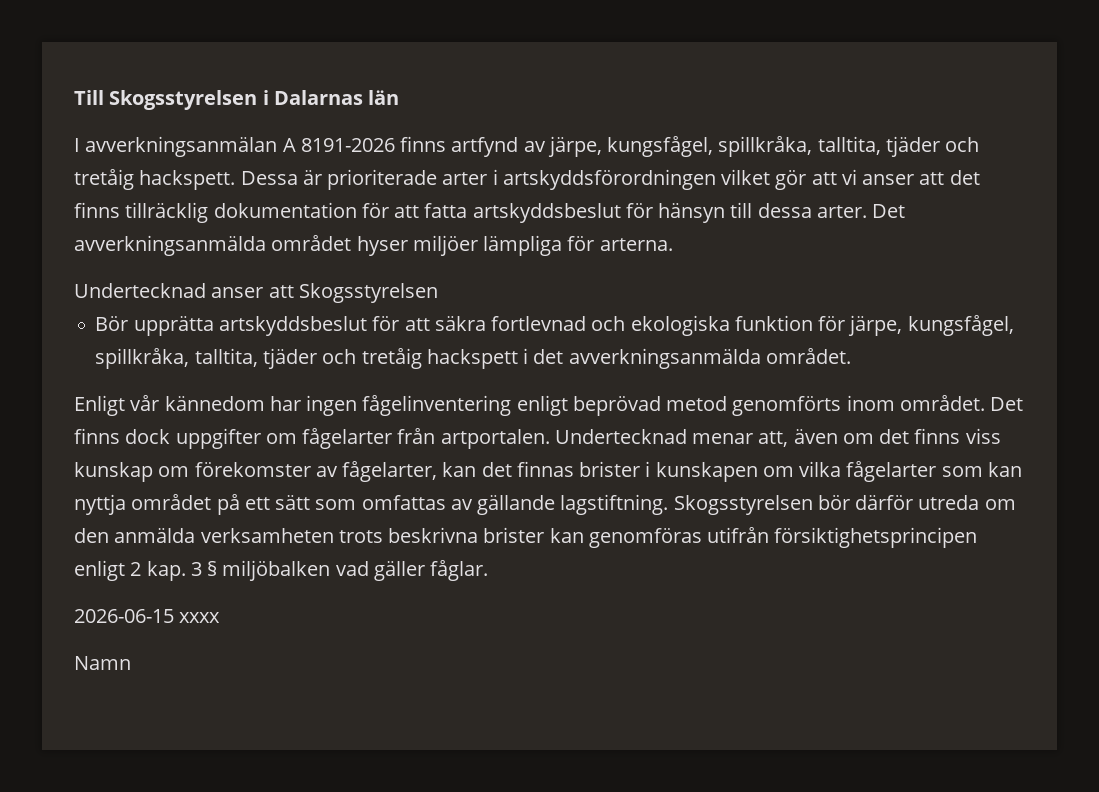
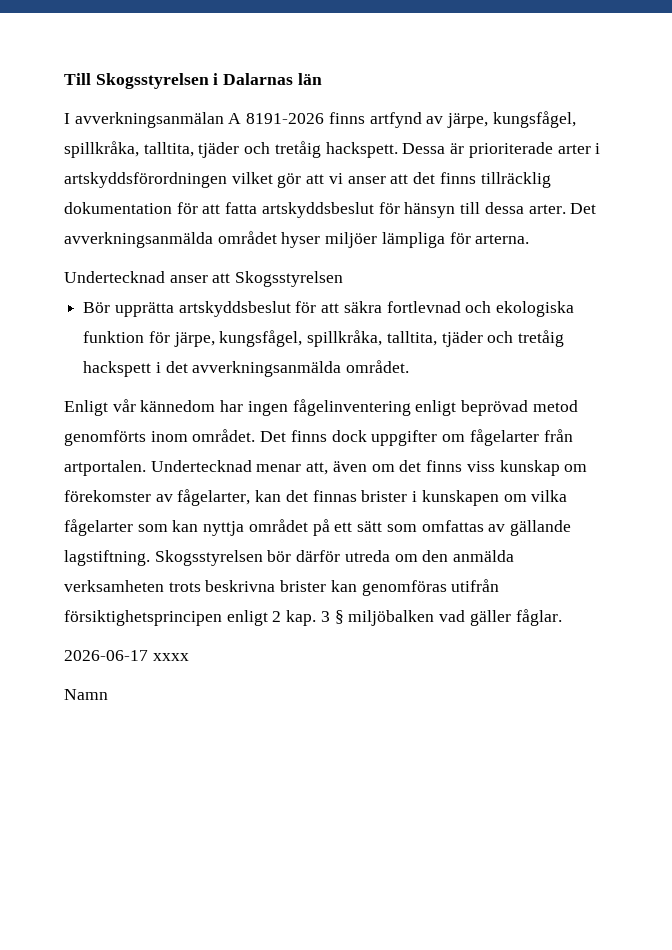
- 2026-06-15 xxxx
+ 2026-06-17 xxxx

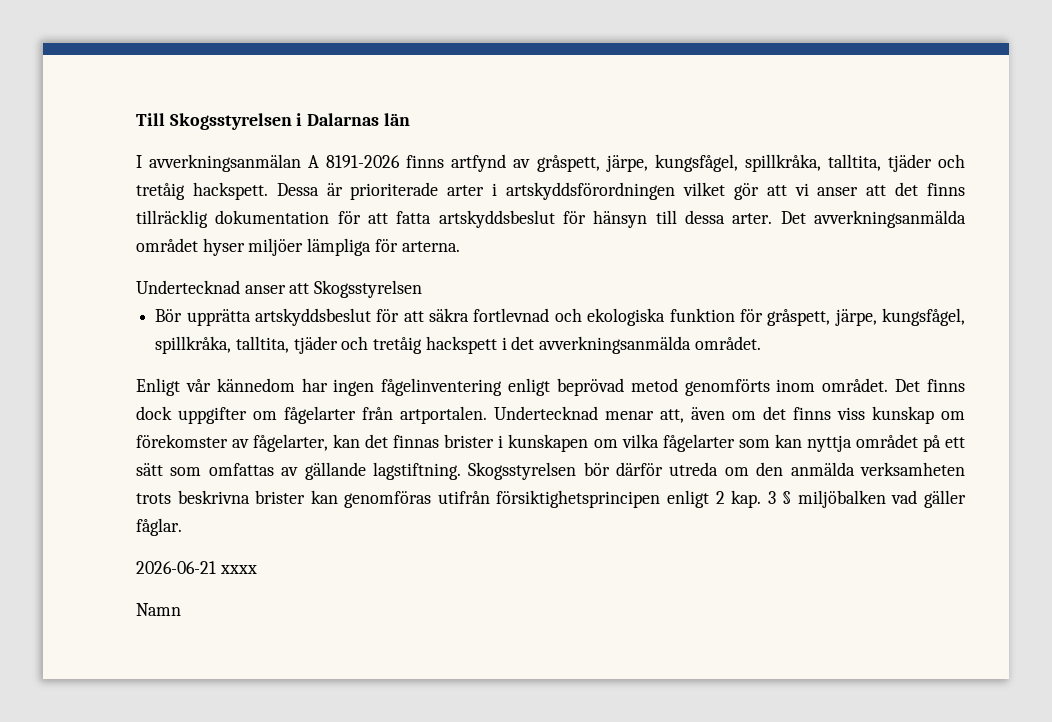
- I avverkningsanmälan A 8191-2026 finns artfynd av järpe, kungsfågel, spillkråka, talltita, tjäder och tretåig hackspett.
+ I avverkningsanmälan A 8191-2026 finns artfynd av gråspett, järpe, kungsfågel, spillkråka, talltita, tjäder och tretåig hackspett.
- Bör upprätta artskyddsbeslut för att säkra fortlevnad och ekologiska funktion för järpe, kungsfågel, spillkråka, talltita, tjäder och tretåig hackspett i det avverkningsanmälda området.
+ Bör upprätta artskyddsbeslut för att säkra fortlevnad och ekologiska funktion för gråspett, järpe, kungsfågel, spillkråka, talltita, tjäder och tretåig hackspett i det avverkningsanmälda området.
- 2026-06-17 xxxx
+ 2026-06-21 xxxx

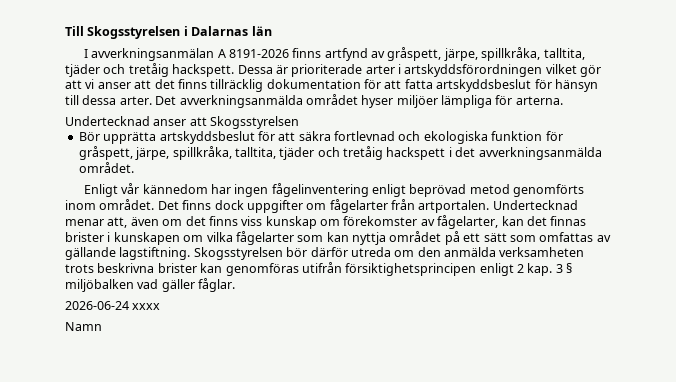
- I avverkningsanmälan A 8191-2026 finns artfynd av gråspett, järpe, kungsfågel, spillkråka, talltita, tjäder och tretåig hackspett.
+ I avverkningsanmälan A 8191-2026 finns artfynd av gråspett, järpe, spillkråka, talltita, tjäder och tretåig hackspett.
- Bör upprätta artskyddsbeslut för att säkra fortlevnad och ekologiska funktion för gråspett, järpe, kungsfågel, spillkråka, talltita, tjäder och tretåig hackspett i det avverkningsanmälda området.
+ Bör upprätta artskyddsbeslut för att säkra fortlevnad och ekologiska funktion för gråspett, järpe, spillkråka, talltita, tjäder och tretåig hackspett i det avverkningsanmälda området.
- 2026-06-21 xxxx
+ 2026-06-24 xxxx

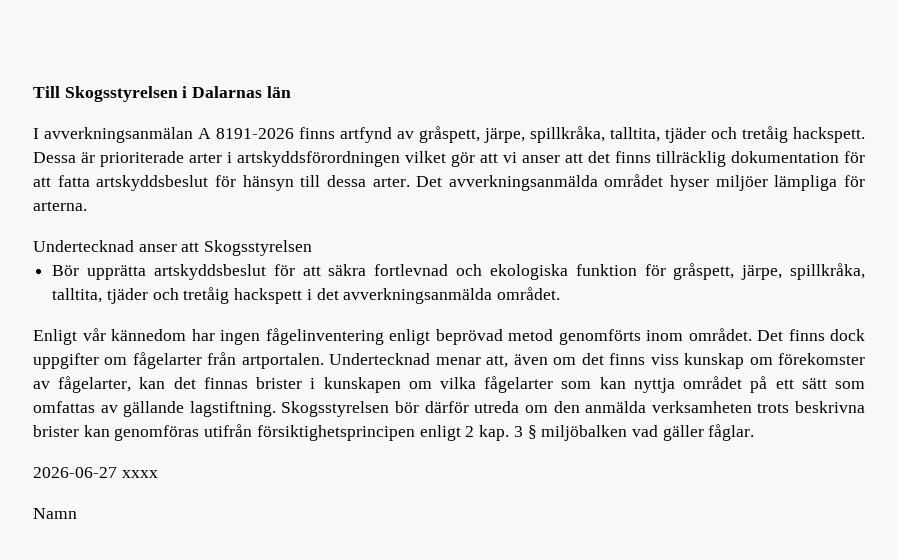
- 2026-06-24 xxxx
+ 2026-06-27 xxxx

